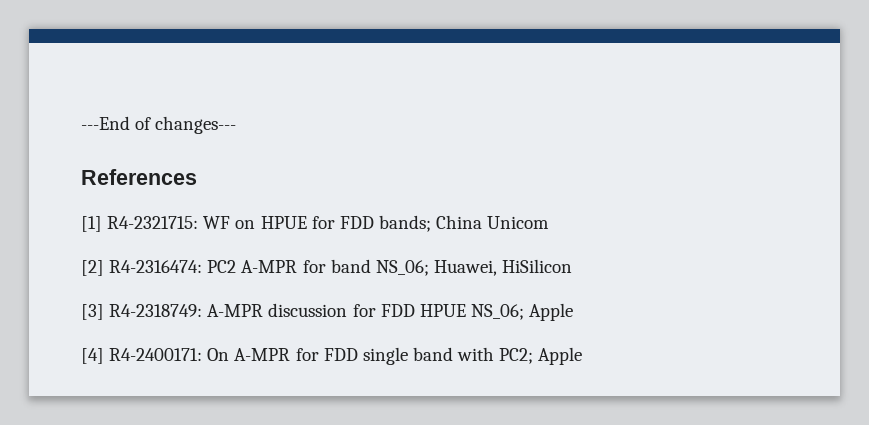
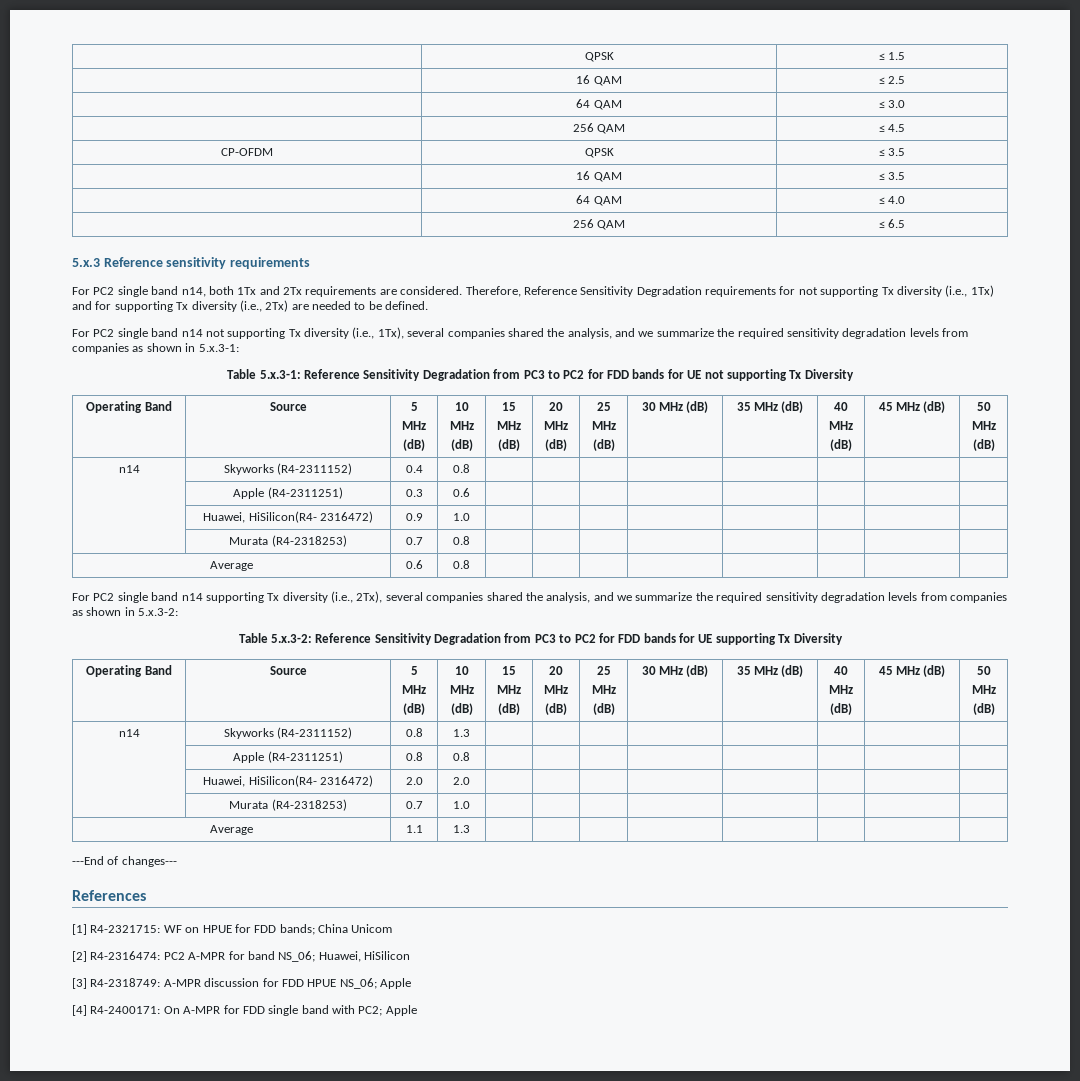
+ | QPSK | ≤ 1.5
+ | 16 QAM | ≤ 2.5
+ | 64 QAM | ≤ 3.0
+ | 256 QAM | ≤ 4.5
+ CP-OFDM | QPSK | ≤ 3.5
+ | 16 QAM | ≤ 3.5
+ | 64 QAM | ≤ 4.0
+ | 256 QAM | ≤ 6.5
+ 5.x.3 Reference sensitivity requirements
+ For PC2 single band n14, both 1Tx and 2Tx requirements are considered. Therefore, Reference Sensitivity Degradation requirements for not supporting Tx diversity (i.e., 1Tx) and for supporting Tx diversity (i.e., 2Tx) are needed to be defined.
+ For PC2 single band n14 not supporting Tx diversity (i.e., 1Tx), several companies shared the analysis, and we summarize the required sensitivity degradation levels from companies as shown in 5.x.3-1:
+ Table 5.x.3-1: Reference Sensitivity Degradation from PC3 to PC2 for FDD bands for UE not supporting Tx Diversity
+ Operating Band | Source | 5
+ MHz
+ (dB) | 10
+ MHz
+ (dB) | 15
+ MHz
+ (dB) | 20
+ MHz
+ (dB) | 25
+ MHz
+ (dB) | 30 MHz (dB) | 35 MHz (dB) | 40
+ MHz
+ (dB) | 45 MHz (dB) | 50
+ MHz
+ (dB)
+ n14 | Skyworks (R4-2311152) | 0.4 | 0.8 | | | | | | | |
+ | Apple (R4-2311251) | 0.3 | 0.6 | | | | | | | |
+ | Huawei, HiSilicon(R4- 2316472) | 0.9 | 1.0 | | | | | | | |
+ | Murata (R4-2318253) | 0.7 | 0.8 | | | | | | | |
+ Average | 0.6 | 0.8 | | | | | | | |
+ For PC2 single band n14 supporting Tx diversity (i.e., 2Tx), several companies shared the analysis, and we summarize the required sensitivity degradation levels from companies as shown in 5.x.3-2:
+ Table 5.x.3-2: Reference Sensitivity Degradation from PC3 to PC2 for FDD bands for UE supporting Tx Diversity
+ Operating Band | Source | 5
+ MHz
+ (dB) | 10
+ MHz
+ (dB) | 15
+ MHz
+ (dB) | 20
+ MHz
+ (dB) | 25
+ MHz
+ (dB) | 30 MHz (dB) | 35 MHz (dB) | 40
+ MHz
+ (dB) | 45 MHz (dB) | 50
+ MHz
+ (dB)
+ n14 | Skyworks (R4-2311152) | 0.8 | 1.3 | | | | | | | |
+ | Apple (R4-2311251) | 0.8 | 0.8 | | | | | | | |
+ | Huawei, HiSilicon(R4- 2316472) | 2.0 | 2.0 | | | | | | | |
+ | Murata (R4-2318253) | 0.7 | 1.0 | | | | | | | |
+ Average | 1.1 | 1.3 | | | | | | | |

